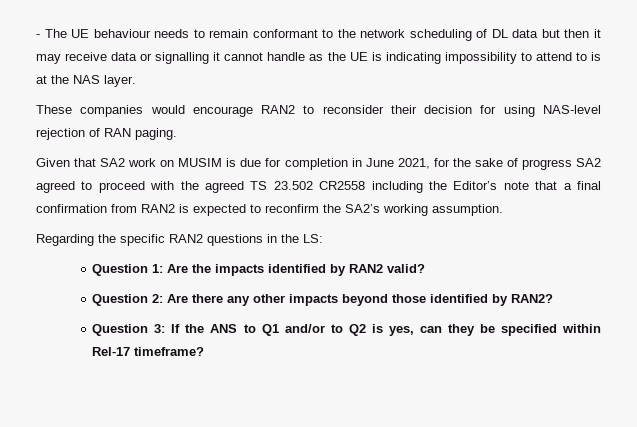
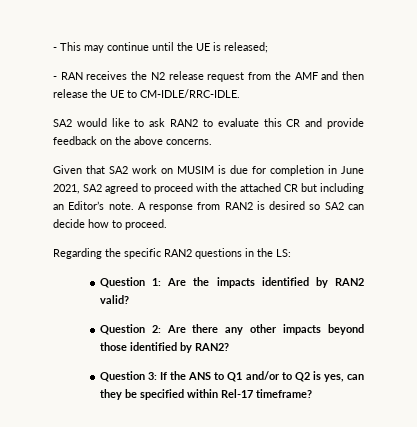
- - The UE behaviour needs to remain conformant to the network scheduling of DL data but then it may receive data or signalling it cannot handle as the UE is indicating impossibility to attend to is at the NAS layer.
- These companies would encourage RAN2 to reconsider their decision for using NAS-level rejection of RAN paging.
+ - This may continue until the UE is released;
+ - RAN receives the N2 release request from the AMF and then release the UE to CM-IDLE/RRC-IDLE.
+ SA2 would like to ask RAN2 to evaluate this CR and provide feedback on the above concerns.
- Given that SA2 work on MUSIM is due for completion in June 2021, for the sake of progress SA2 agreed to proceed with the agreed TS 23.502 CR2558 including the Editor’s note that a final confirmation from RAN2 is expected to reconfirm the SA2’s working assumption.
+ Given that SA2 work on MUSIM is due for completion in June 2021, SA2 agreed to proceed with the attached CR but including an Editor’s note. A response from RAN2 is desired so SA2 can decide how to proceed.

